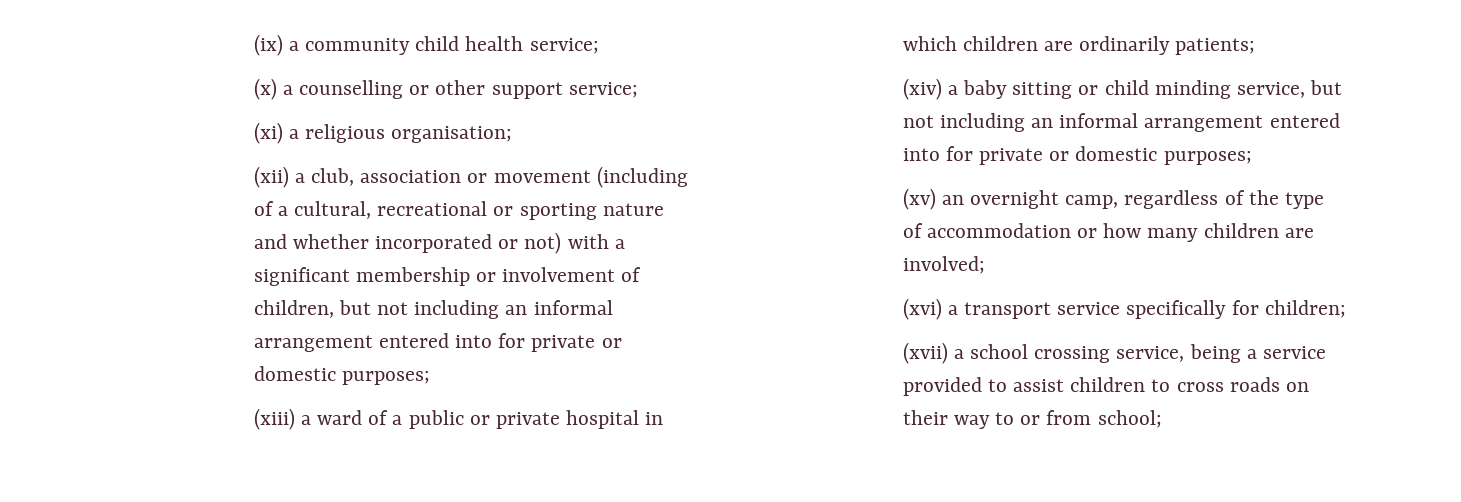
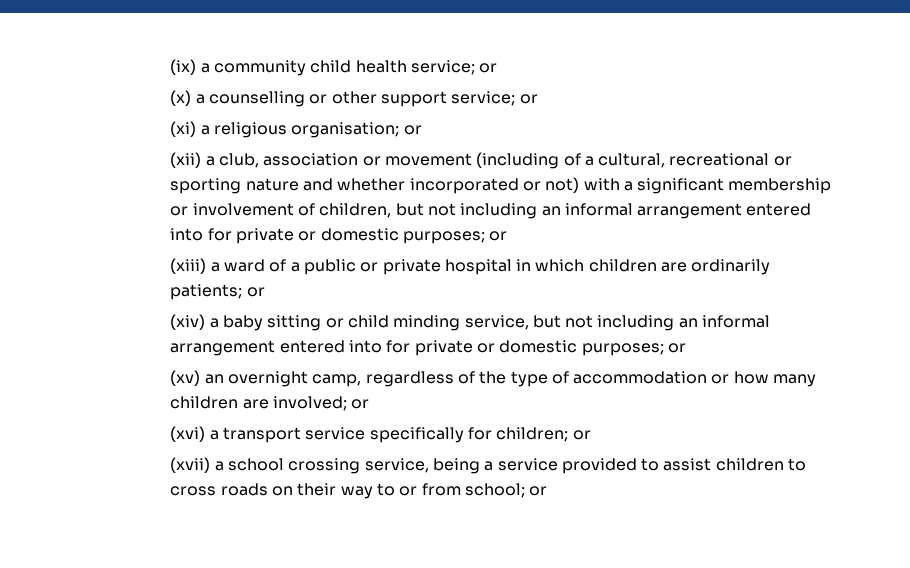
- (ix) a community child health service;
+ (ix) a community child health service; or
- (x) a counselling or other support service;
+ (x) a counselling or other support service; or
- (xi) a religious organisation;
+ (xi) a religious organisation; or
- (xii) a club, association or movement (including of a cultural, recreational or sporting nature and whether incorporated or not) with a significant membership or involvement of children, but not including an informal arrangement entered into for private or domestic purposes;
+ (xii) a club, association or movement (including of a cultural, recreational or sporting nature and whether incorporated or not) with a significant membership or involvement of children, but not including an informal arrangement entered into for private or domestic purposes; or
- (xiii) a ward of a public or private hospital in which children are ordinarily patients;
+ (xiii) a ward of a public or private hospital in which children are ordinarily patients; or
- (xiv) a baby sitting or child minding service, but not including an informal arrangement entered into for private or domestic purposes;
+ (xiv) a baby sitting or child minding service, but not including an informal arrangement entered into for private or domestic purposes; or
- (xv) an overnight camp, regardless of the type of accommodation or how many children are involved;
+ (xv) an overnight camp, regardless of the type of accommodation or how many children are involved; or
- (xvi) a transport service specifically for children;
+ (xvi) a transport service specifically for children; or
- (xvii) a school crossing service, being a service provided to assist children to cross roads on their way to or from school;
+ (xvii) a school crossing service, being a service provided to assist children to cross roads on their way to or from school; or

